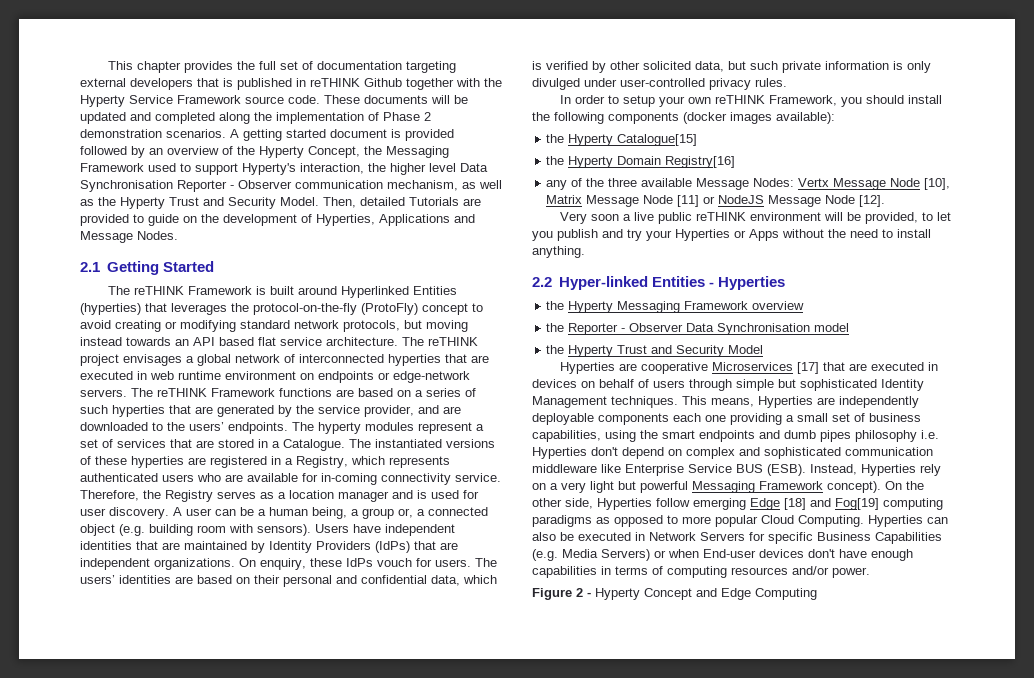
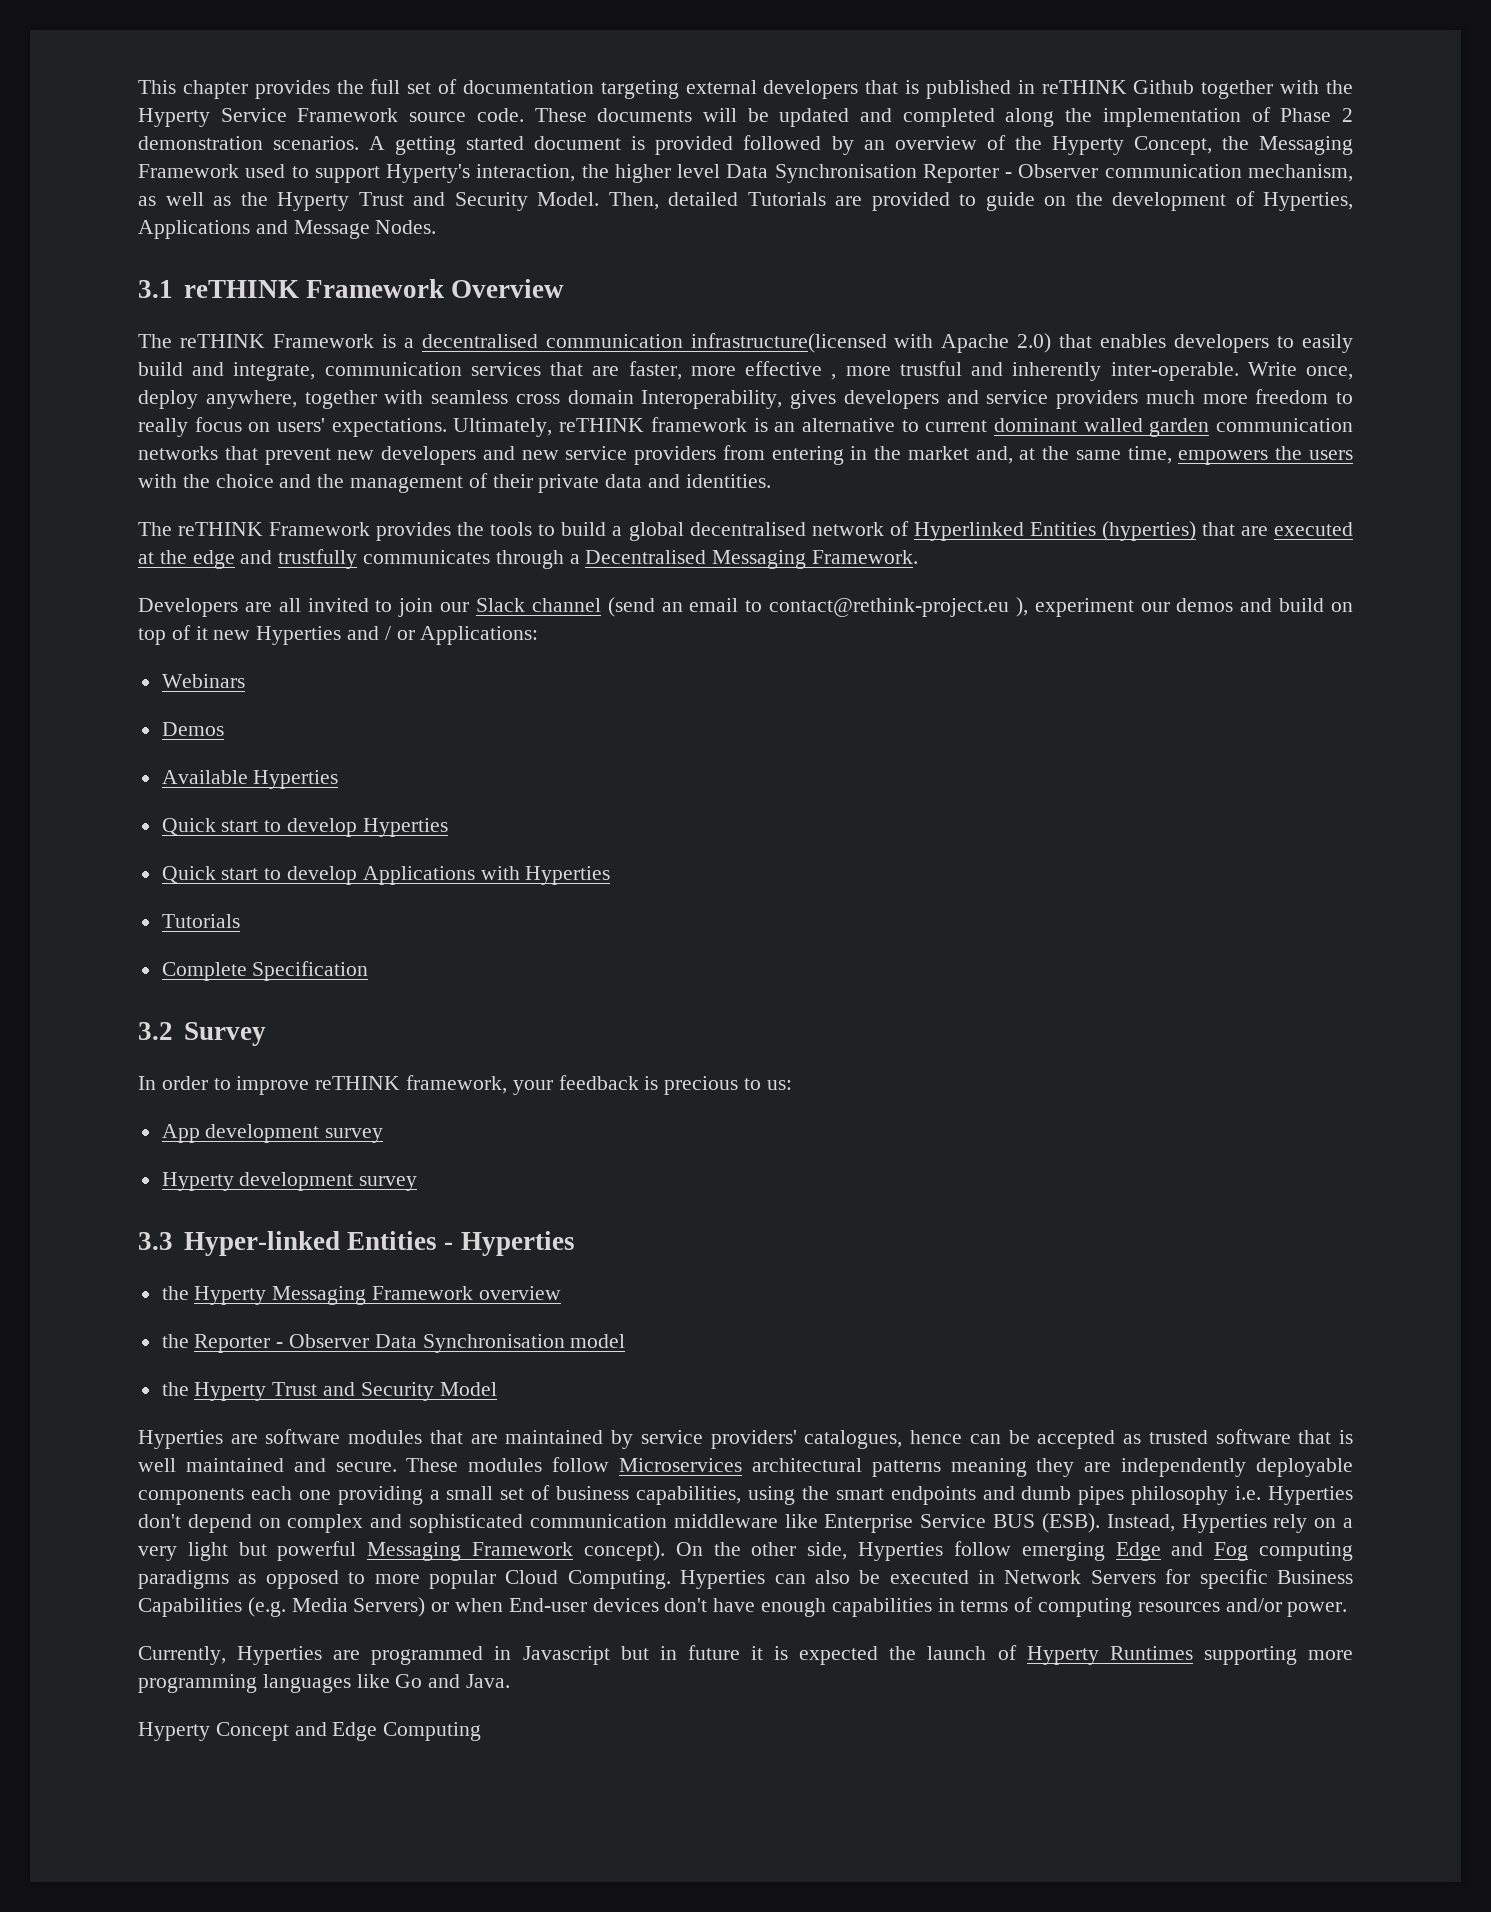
- 2.1 Getting Started
+ 3.1 reTHINK Framework Overview
- The reTHINK Framework is built around Hyperlinked Entities (hyperties) that leverages the protocol-on-the-fly (ProtoFly) concept to avoid creating or modifying standard network protocols, but moving instead towards an API based flat service architecture. The reTHINK project envisages a global network of interconnected hyperties that are executed in web runtime environment on endpoints or edge-network servers. The reTHINK Framework functions are based on a series of such hyperties that are generated by the service provider, and are downloaded to the users’ endpoints. The hyperty modules represent a set of services that are stored in a Catalogue. The instantiated versions of these hyperties are registered in a Registry, which represents authenticated users who are available for in-coming connectivity service. Therefore, the Registry serves as a location manager and is used for user discovery. A user can be a human being, a group or, a connected object (e.g. building room with sensors). Users have independent identities that are maintained by Identity Providers (IdPs) that are independent organizations. On enquiry, these IdPs vouch for users. The users’ identities are based on their personal and confidential data, which is verified by other solicited data, but such private information is only divulged under user-controlled privacy rules.
- In order to setup your own reTHINK Framework, you should install the following components (docker images available):
- the Hyperty Catalogue[15]
- the Hyperty Domain Registry[16]
- any of the three available Message Nodes: Vertx Message Node [10], Matrix Message Node [11] or NodeJS Message Node [12].
- Very soon a live public reTHINK environment will be provided, to let you publish and try your Hyperties or Apps without the need to install anything.
- 2.2 Hyper-linked Entities - Hyperties
+ The reTHINK Framework is a decentralised communication infrastructure(licensed with Apache 2.0) that enables developers to easily build and integrate, communication services that are faster, more effective , more trustful and inherently inter-operable. Write once, deploy anywhere, together with seamless cross domain Interoperability, gives developers and service providers much more freedom to really focus on users' expectations. Ultimately, reTHINK framework is an alternative to current dominant walled garden communication networks that prevent new developers and new service providers from entering in the market and, at the same time, empowers the users with the choice and the management of their private data and identities.
+ The reTHINK Framework provides the tools to build a global decentralised network of Hyperlinked Entities (hyperties) that are executed at the edge and trustfully communicates through a Decentralised Messaging Framework.
+ Developers are all invited to join our Slack channel (send an email to contact@rethink-project.eu ), experiment our demos and build on top of it new Hyperties and / or Applications:
+ Webinars
+ Demos
+ Available Hyperties
+ Quick start to develop Hyperties
+ Quick start to develop Applications with Hyperties
+ Tutorials
+ Complete Specification
+ 3.2 Survey
+ In order to improve reTHINK framework, your feedback is precious to us:
+ App development survey
+ Hyperty development survey
+ 3.3 Hyper-linked Entities - Hyperties
- Hyperties are cooperative Microservices [17] that are executed in devices on behalf of users through simple but sophisticated Identity Management techniques. This means, Hyperties are independently deployable components each one providing a small set of business capabilities, using the smart endpoints and dumb pipes philosophy i.e. Hyperties don't depend on complex and sophisticated communication middleware like Enterprise Service BUS (ESB).
+ Hyperties are software modules that are maintained by service providers' catalogues, hence can be accepted as trusted software that is well maintained and secure. These modules follow Microservices architectural patterns meaning they are independently deployable components each one providing a small set of business capabilities, using the smart endpoints and dumb pipes philosophy i.e. Hyperties don't depend on complex and sophisticated communication middleware like Enterprise Service BUS (ESB).
- On the other side, Hyperties follow emerging Edge [18] and Fog[19] computing paradigms as opposed to more popular Cloud Computing.
+ On the other side, Hyperties follow emerging Edge and Fog computing paradigms as opposed to more popular Cloud Computing.
- Figure 2 - Hyperty Concept and Edge Computing
+ Currently, Hyperties are programmed in Javascript but in future it is expected the launch of Hyperty Runtimes supporting more programming languages like Go and Java.
+ Hyperty Concept and Edge Computing

